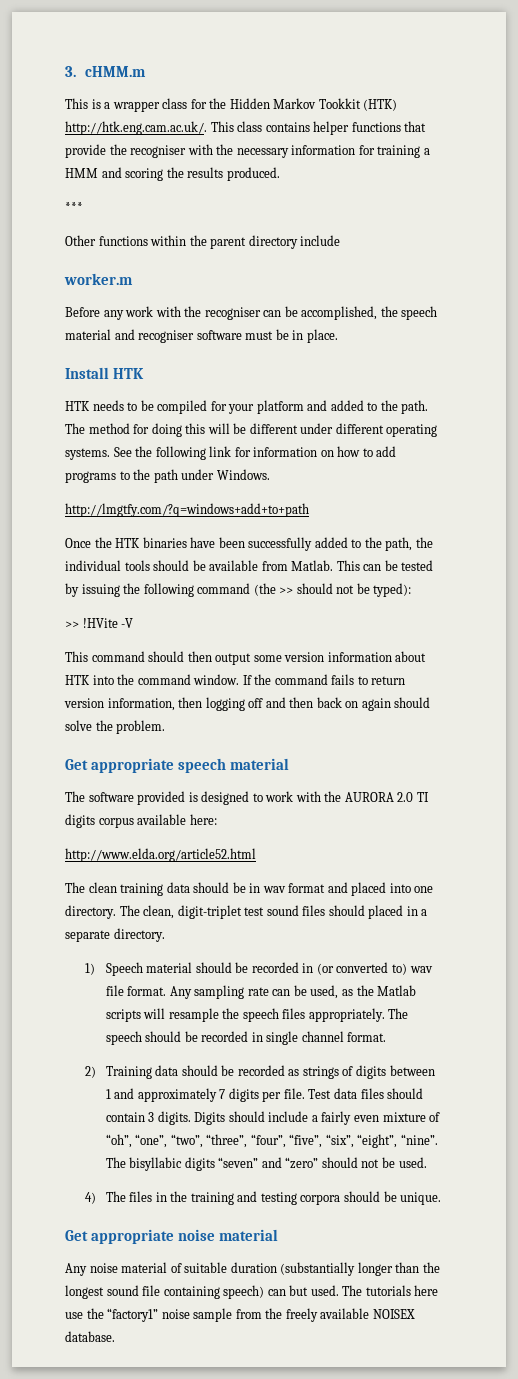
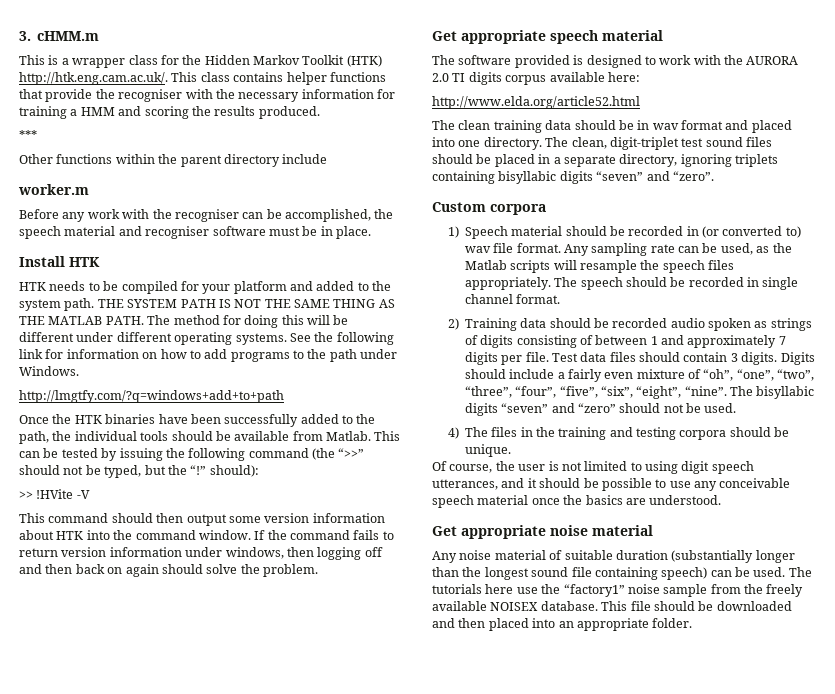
- This is a wrapper class for the Hidden Markov Tookkit (HTK) http://htk.eng.cam.ac.uk/. This class contains helper functions that provide the recogniser with the necessary information for training a HMM and scoring the results produced.
+ This is a wrapper class for the Hidden Markov Toolkit (HTK) http://htk.eng.cam.ac.uk/. This class contains helper functions that provide the recogniser with the necessary information for training a HMM and scoring the results produced.
- HTK needs to be compiled for your platform and added to the path.
+ HTK needs to be compiled for your platform and added to the system path. THE SYSTEM PATH IS NOT THE SAME THING AS THE MATLAB PATH.
- This can be tested by issuing the following command (the >> should not be typed):
+ This can be tested by issuing the following command (the “>>” should not be typed, but the “!” should):
- If the command fails to return version information, then logging off and then back on again should solve the problem.
+ If the command fails to return version information under windows, then logging off and then back on again should solve the problem.
- The clean, digit-triplet test sound files should placed in a separate directory.
+ The clean, digit-triplet test sound files should be placed in a separate directory, ignoring triplets containing bisyllabic digits “seven” and “zero”.
+ Custom corpora
- 2) Training data should be recorded as strings of digits between 1 and approximately 7 digits per file.
+ 2) Training data should be recorded audio spoken as strings of digits consisting of between 1 and approximately 7 digits per file.
+ Of course, the user is not limited to using digit speech utterances, and it should be possible to use any conceivable speech material once the basics are understood.
- Any noise material of suitable duration (substantially longer than the longest sound file containing speech) can but used.
+ Any noise material of suitable duration (substantially longer than the longest sound file containing speech) can be used.
+ This file should be downloaded and then placed into an appropriate folder.

